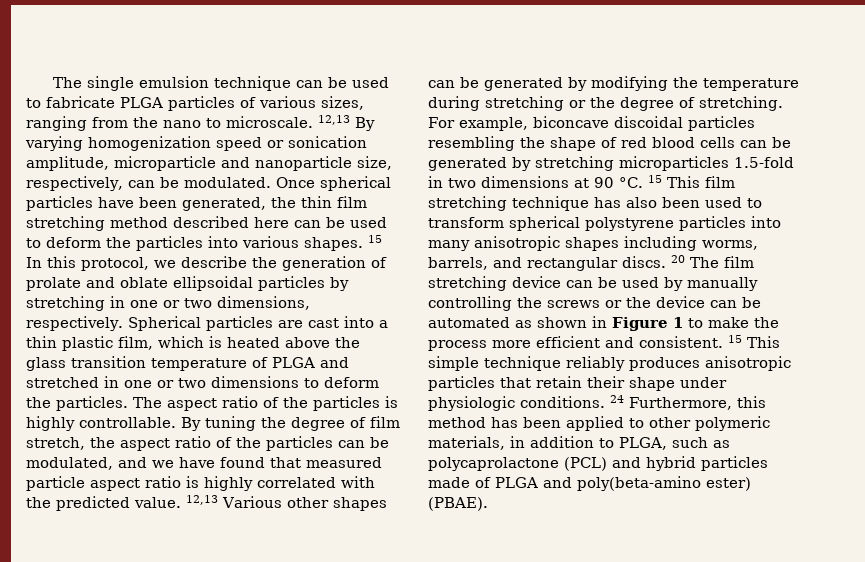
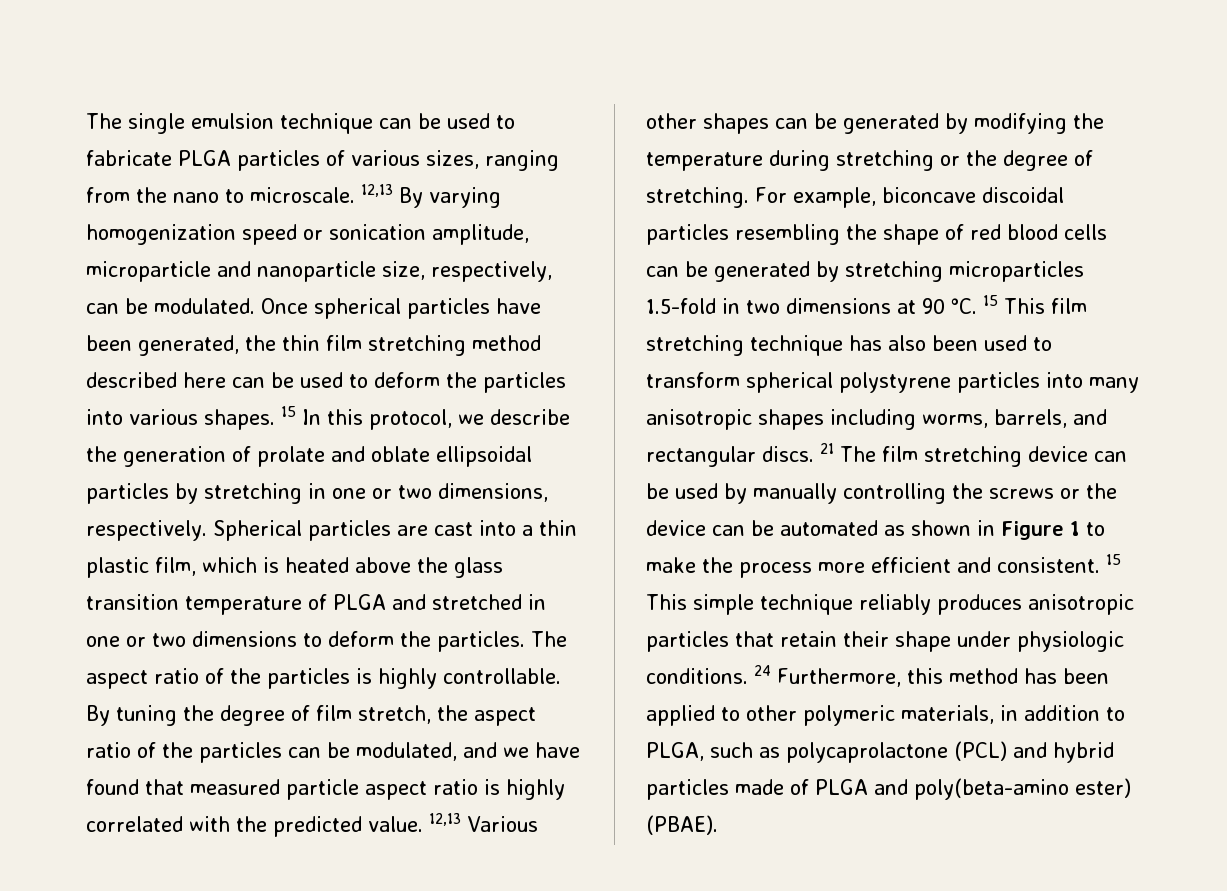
- 20 The film stretching device can be used by manually controlling the screws or the device can be automated as shown in Figure 1 to make the process more efficient and consistent.
+ 21 The film stretching device can be used by manually controlling the screws or the device can be automated as shown in Figure 1 to make the process more efficient and consistent.

